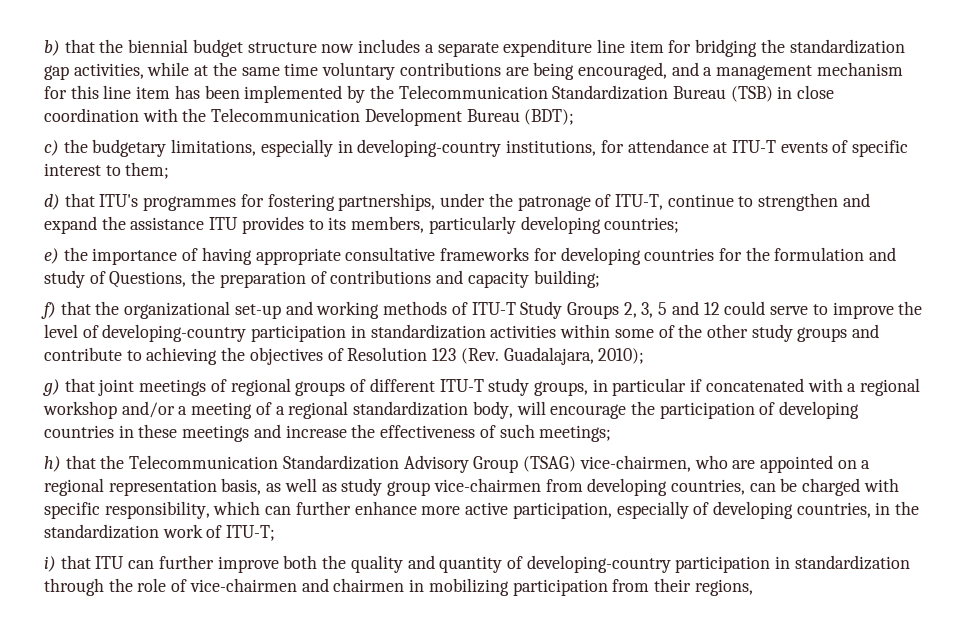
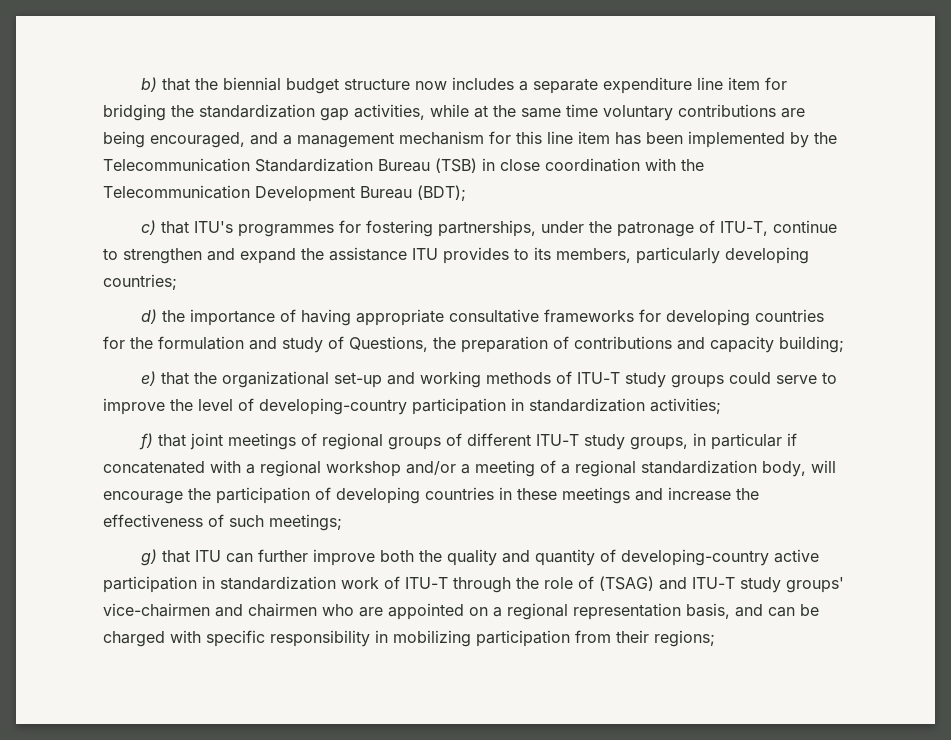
- c) the budgetary limitations, especially in developing-country institutions, for attendance at ITU-T events of specific interest to them;
- d) that ITU's programmes for fostering partnerships, under the patronage of ITU-T, continue to strengthen and expand the assistance ITU provides to its members, particularly developing countries;
+ c) that ITU's programmes for fostering partnerships, under the patronage of ITU-T, continue to strengthen and expand the assistance ITU provides to its members, particularly developing countries;
- e) the importance of having appropriate consultative frameworks for developing countries for the formulation and study of Questions, the preparation of contributions and capacity building;
+ d) the importance of having appropriate consultative frameworks for developing countries for the formulation and study of Questions, the preparation of contributions and capacity building;
- f) that the organizational set-up and working methods of ITU-T Study Groups 2, 3, 5 and 12 could serve to improve the level of developing-country participation in standardization activities within some of the other study groups and contribute to achieving the objectives of Resolution 123 (Rev. Guadalajara, 2010);
- g) that joint meetings of regional groups of different ITU-T study groups, in particular if concatenated with a regional workshop and/or a meeting of a regional standardization body, will encourage the participation of developing countries in these meetings and increase the effectiveness of such meetings;
+ e) that the organizational set-up and working methods of ITU-T study groups could serve to improve the level of developing-country participation in standardization activities;
+ f) that joint meetings of regional groups of different ITU-T study groups, in particular if concatenated with a regional workshop and/or a meeting of a regional standardization body, will encourage the participation of developing countries in these meetings and increase the effectiveness of such meetings;
- h) that the Telecommunication Standardization Advisory Group (TSAG) vice-chairmen, who are appointed on a regional representation basis, as well as study group vice-chairmen from developing countries, can be charged with specific responsibility, which can further enhance more active participation, especially of developing countries, in the standardization work of ITU-T;
- i) that ITU can further improve both the quality and quantity of developing-country participation in standardization through the role of vice-chairmen and chairmen in mobilizing participation from their regions,
+ g) that ITU can further improve both the quality and quantity of developing-country active participation in standardization work of ITU-T through the role of (TSAG) and ITU-T study groups' vice-chairmen and chairmen who are appointed on a regional representation basis, and can be charged with specific responsibility in mobilizing participation from their regions;

